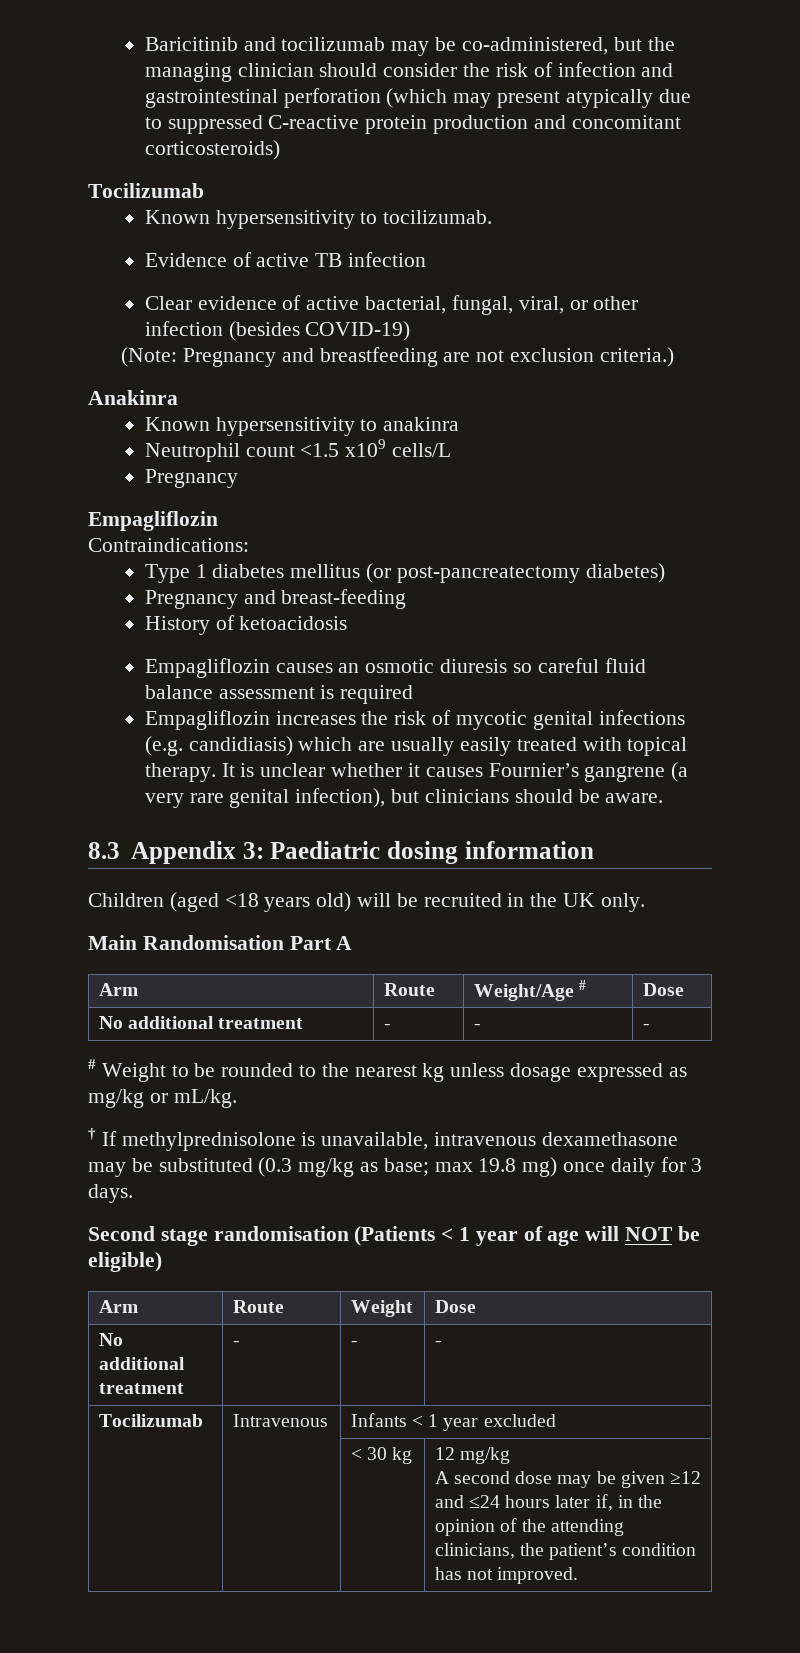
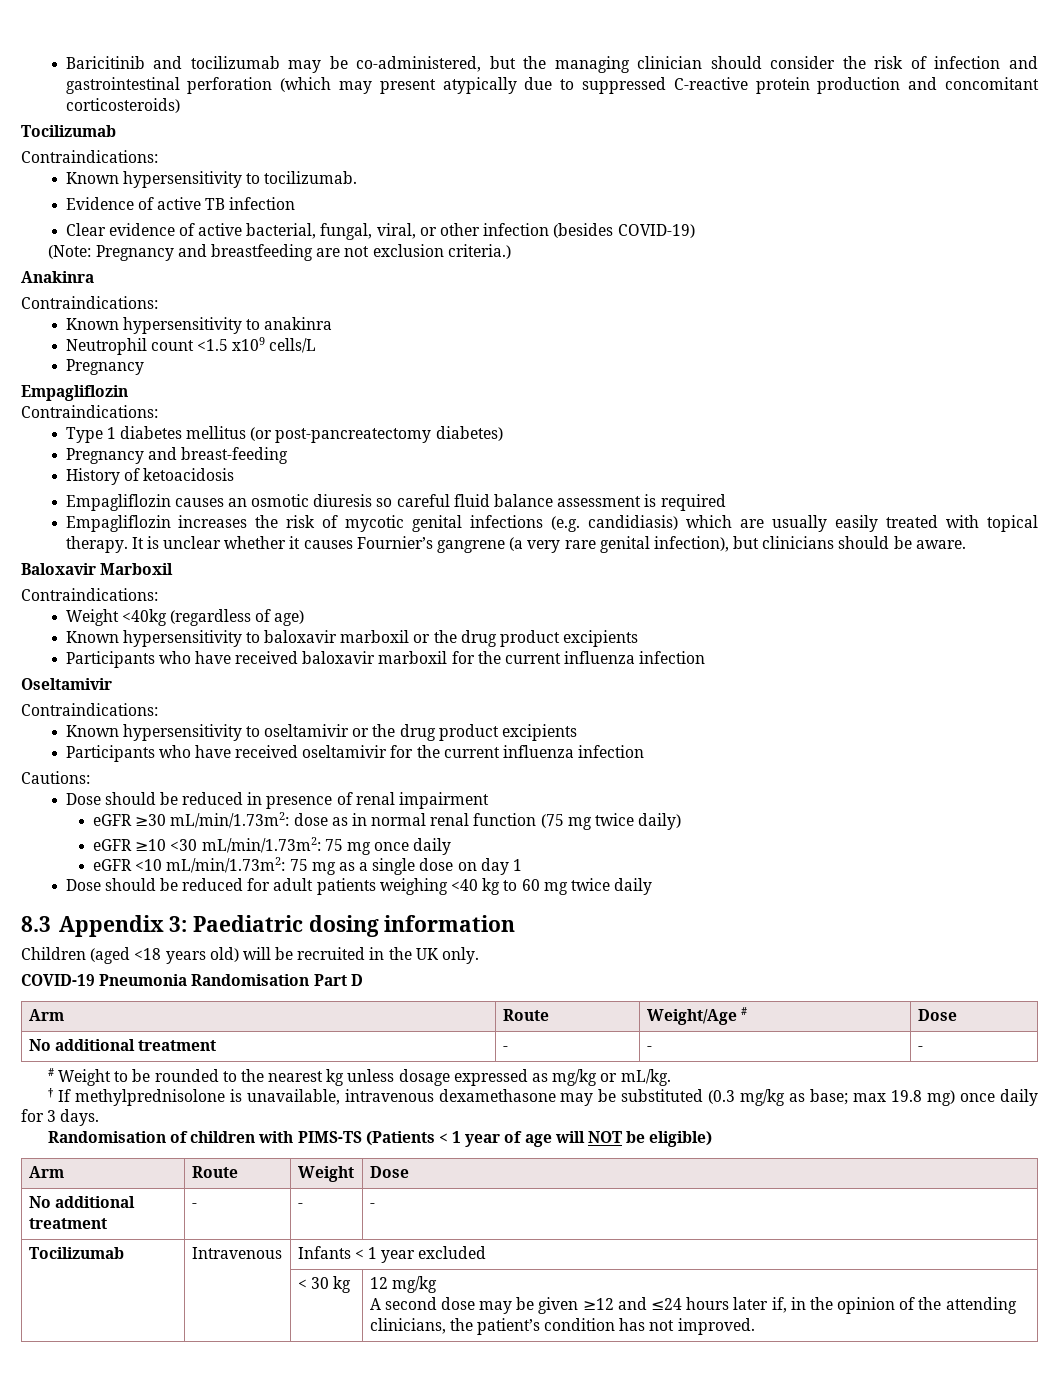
  Baricitinib and tocilizumab may be co-administered, but the managing clinician should consider the risk of infection and gastrointestinal perforation (which may present atypically due to suppressed C-reactive protein production and concomitant corticosteroids)
  Tocilizumab
+ Contraindications:
  Anakinra
+ Contraindications:
+ Baloxavir Marboxil
+ Contraindications:
+ Weight <40kg (regardless of age)
+ Known hypersensitivity to baloxavir marboxil or the drug product excipients
+ Participants who have received baloxavir marboxil for the current influenza infection
+ Oseltamivir
+ Contraindications:
+ Known hypersensitivity to oseltamivir or the drug product excipients
+ Participants who have received oseltamivir for the current influenza infection
+ Cautions:
+ Dose should be reduced in presence of renal impairment
+ eGFR ≥30 mL/min/1.73m2: dose as in normal renal function (75 mg twice daily)
+ eGFR ≥10 <30 mL/min/1.73m2: 75 mg once daily
+ eGFR <10 mL/min/1.73m2: 75 mg as a single dose on day 1
+ Dose should be reduced for adult patients weighing <40 kg to 60 mg twice daily
- Main Randomisation Part A
+ COVID-19 Pneumonia Randomisation Part D
- Second stage randomisation (Patients < 1 year of age will NOT be eligible)
+ Randomisation of children with PIMS-TS (Patients < 1 year of age will NOT be eligible)

